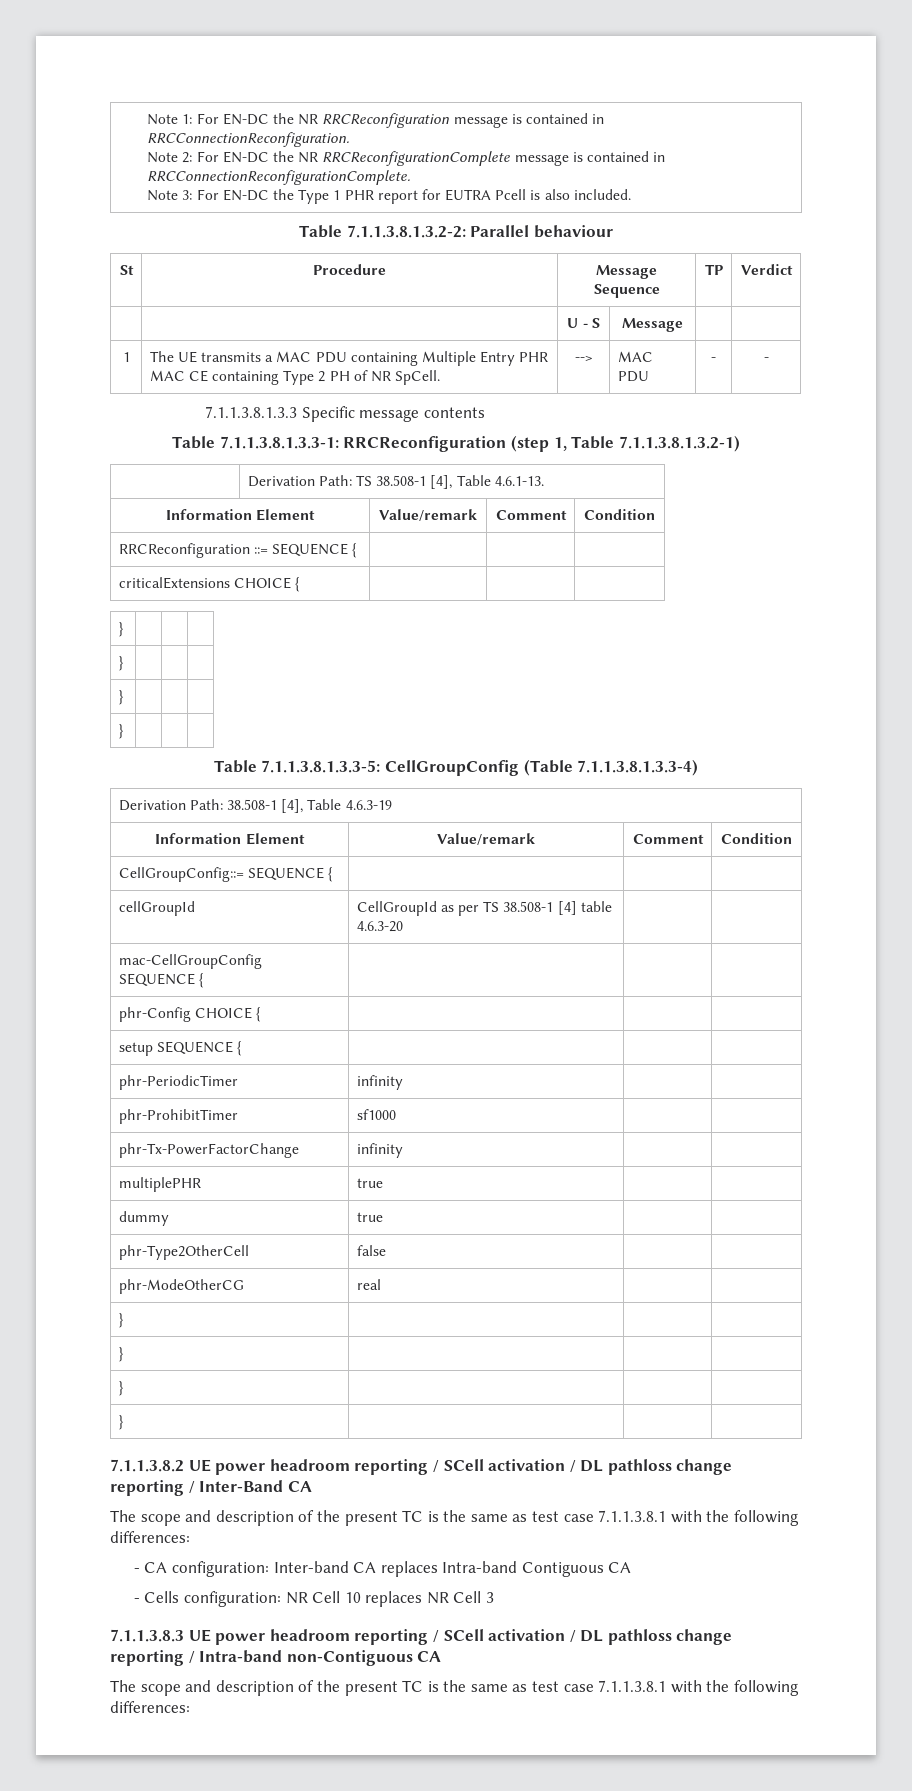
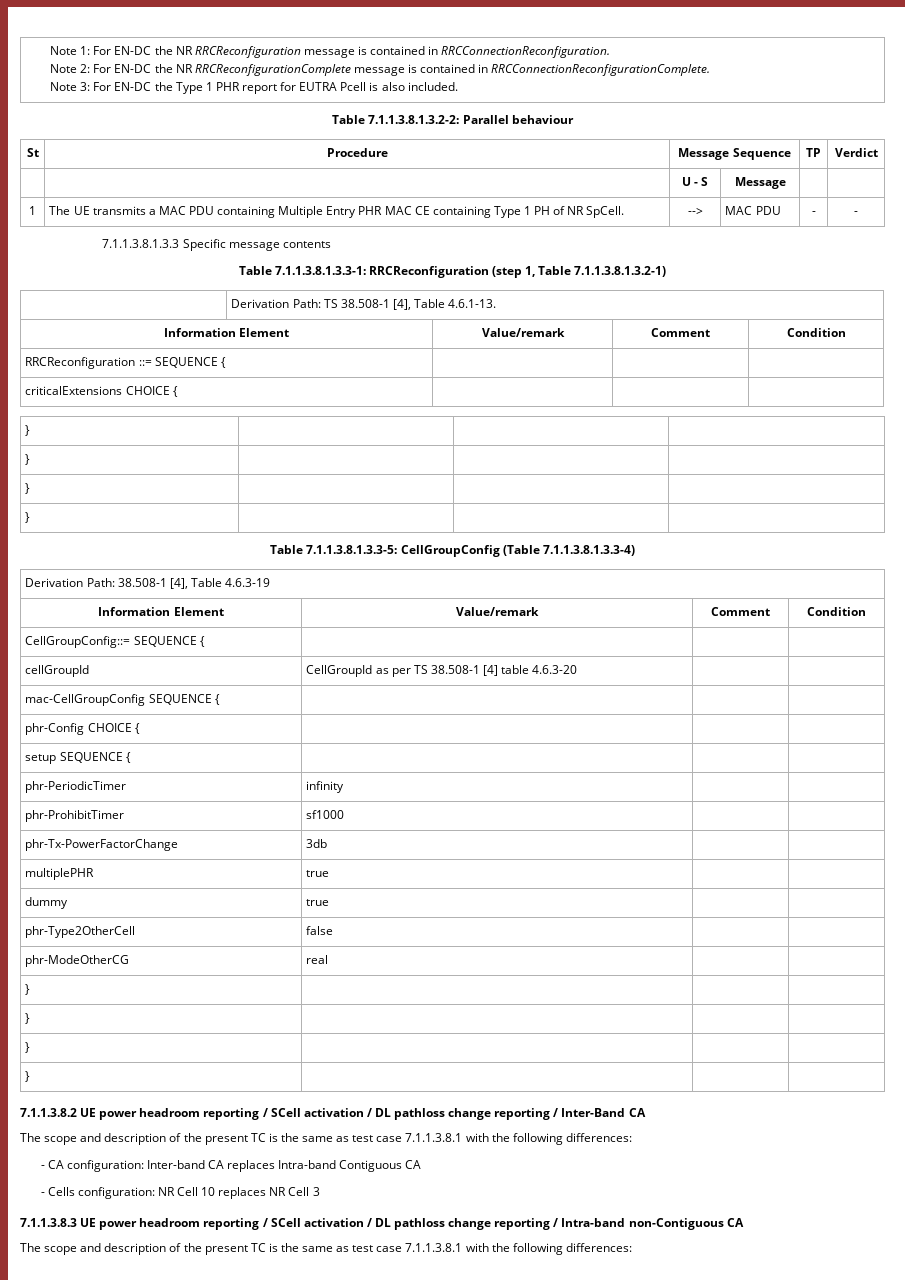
- 1 | The UE transmits a MAC PDU containing Multiple Entry PHR MAC CE containing Type 2 PH of NR SpCell. | --> | MAC PDU | - | -
+ 1 | The UE transmits a MAC PDU containing Multiple Entry PHR MAC CE containing Type 1 PH of NR SpCell. | --> | MAC PDU | - | -
- phr-Tx-PowerFactorChange | infinity | |
+ phr-Tx-PowerFactorChange | 3db | |

